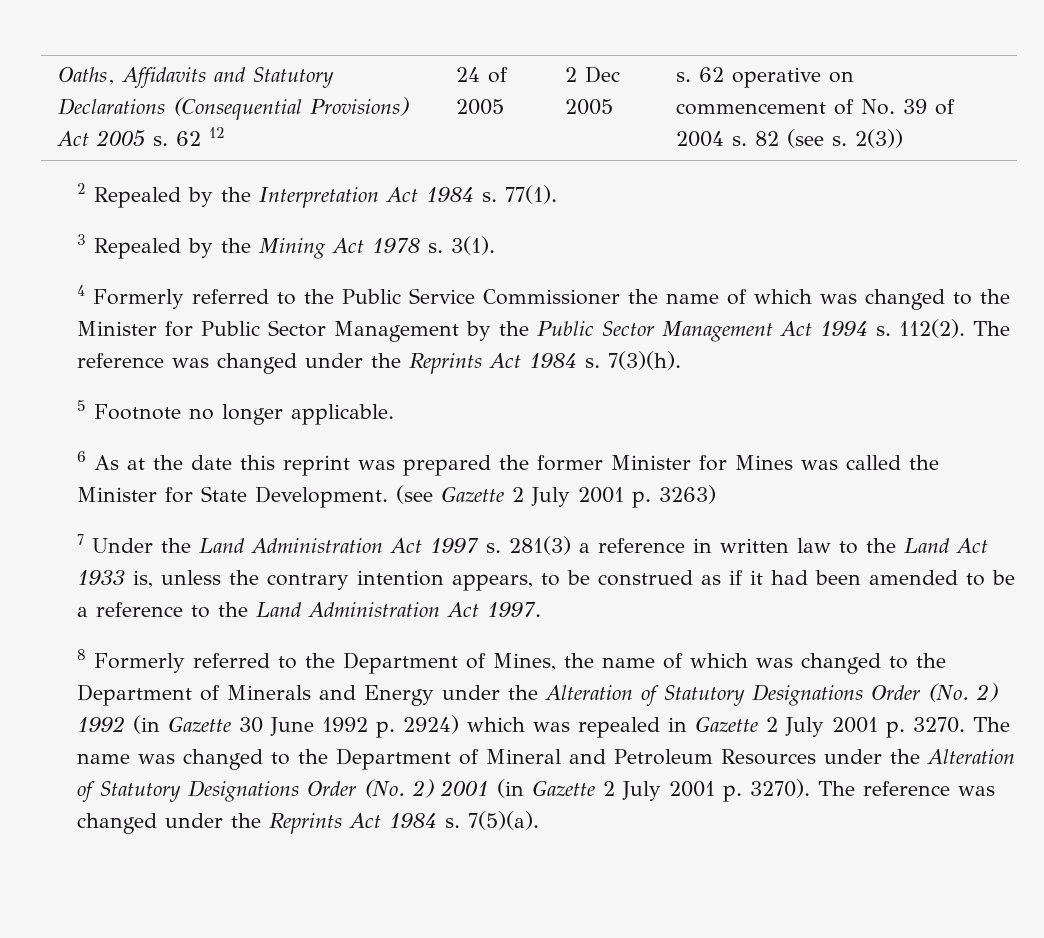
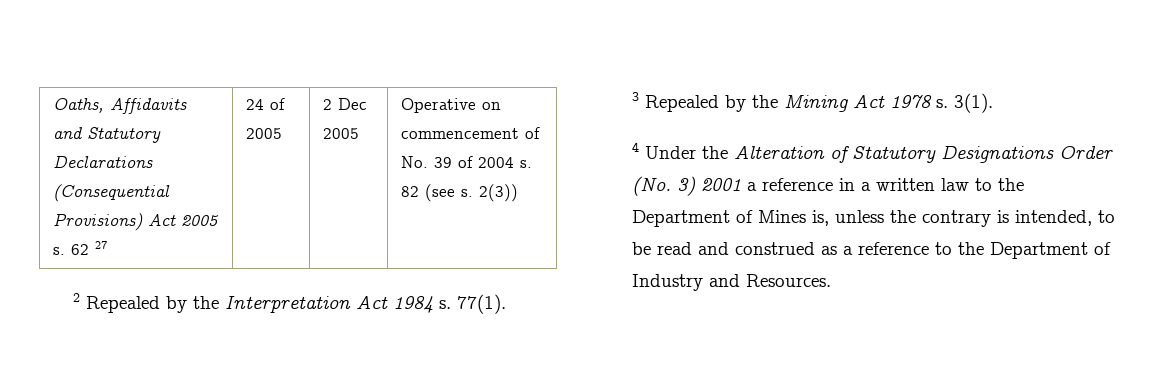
- Oaths, Affidavits and Statutory Declarations (Consequential Provisions) Act 2005 s. 62 12 | 24 of 2005 | 2 Dec 2005 | s. 62 operative on commencement of No. 39 of 2004 s. 82 (see s. 2(3))
+ Oaths, Affidavits and Statutory Declarations (Consequential Provisions) Act 2005 s. 62 27 | 24 of 2005 | 2 Dec 2005 | Operative on commencement of No. 39 of 2004 s. 82 (see s. 2(3))
- 4 Formerly referred to the Public Service Commissioner the name of which was changed to the Minister for Public Sector Management by the Public Sector Management Act 1994 s. 112(2). The reference was changed under the Reprints Act 1984 s. 7(3)(h).
- 5 Footnote no longer applicable.
- 6 As at the date this reprint was prepared the former Minister for Mines was called the Minister for State Development. (see Gazette 2 July 2001 p. 3263)
- 7 Under the Land Administration Act 1997 s. 281(3) a reference in written law to the Land Act 1933 is, unless the contrary intention appears, to be construed as if it had been amended to be a reference to the Land Administration Act 1997.
- 8 Formerly referred to the Department of Mines, the name of which was changed to the Department of Minerals and Energy under the Alteration of Statutory Designations Order (No. 2) 1992 (in Gazette 30 June 1992 p. 2924) which was repealed in Gazette 2 July 2001 p. 3270. The name was changed to the Department of Mineral and Petroleum Resources under the Alteration of Statutory Designations Order (No. 2) 2001 (in Gazette 2 July 2001 p. 3270). The reference was changed under the Reprints Act 1984 s. 7(5)(a).
+ 4 Under the Alteration of Statutory Designations Order (No. 3) 2001 a reference in a written law to the Department of Mines is, unless the contrary is intended, to be read and construed as a reference to the Department of Industry and Resources.

